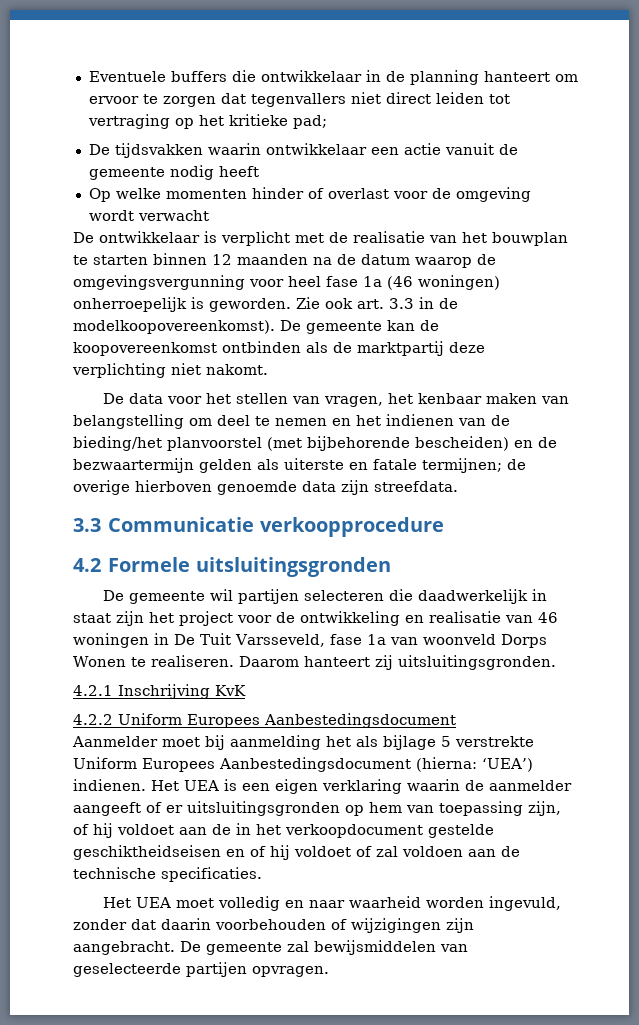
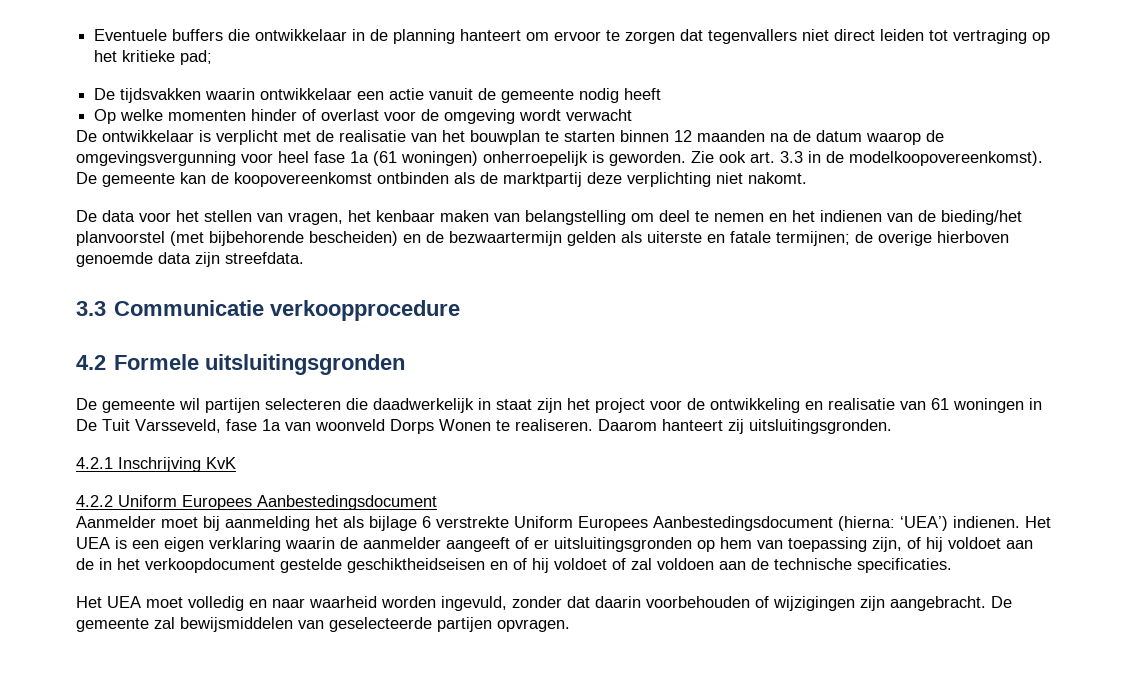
- De ontwikkelaar is verplicht met de realisatie van het bouwplan te starten binnen 12 maanden na de datum waarop de omgevingsvergunning voor heel fase 1a (46 woningen) onherroepelijk is geworden.
+ De ontwikkelaar is verplicht met de realisatie van het bouwplan te starten binnen 12 maanden na de datum waarop de omgevingsvergunning voor heel fase 1a (61 woningen) onherroepelijk is geworden.
- De gemeente wil partijen selecteren die daadwerkelijk in staat zijn het project voor de ontwikkeling en realisatie van 46 woningen in De Tuit Varsseveld, fase 1a van woonveld Dorps Wonen te realiseren.
+ De gemeente wil partijen selecteren die daadwerkelijk in staat zijn het project voor de ontwikkeling en realisatie van 61 woningen in De Tuit Varsseveld, fase 1a van woonveld Dorps Wonen te realiseren.
- Aanmelder moet bij aanmelding het als bijlage 5 verstrekte Uniform Europees Aanbestedingsdocument (hierna: ‘UEA’) indienen.
+ Aanmelder moet bij aanmelding het als bijlage 6 verstrekte Uniform Europees Aanbestedingsdocument (hierna: ‘UEA’) indienen.

